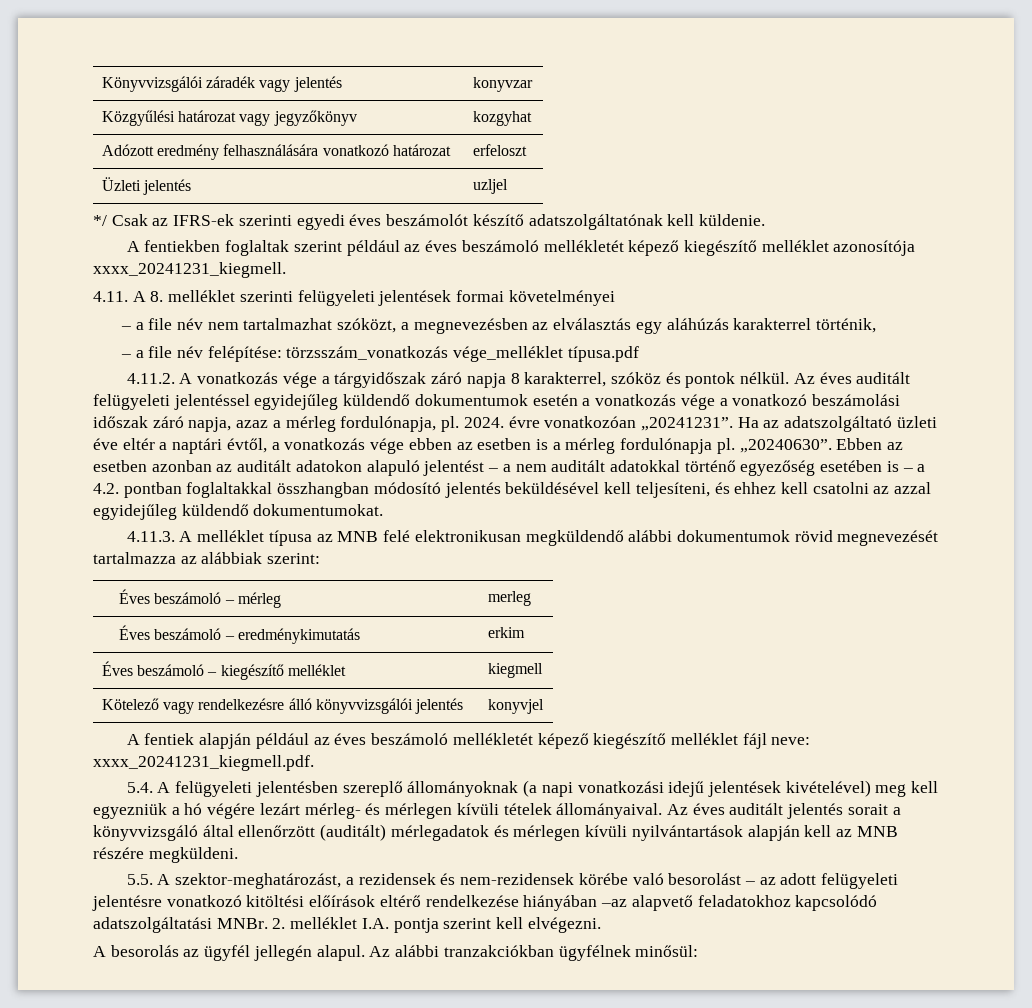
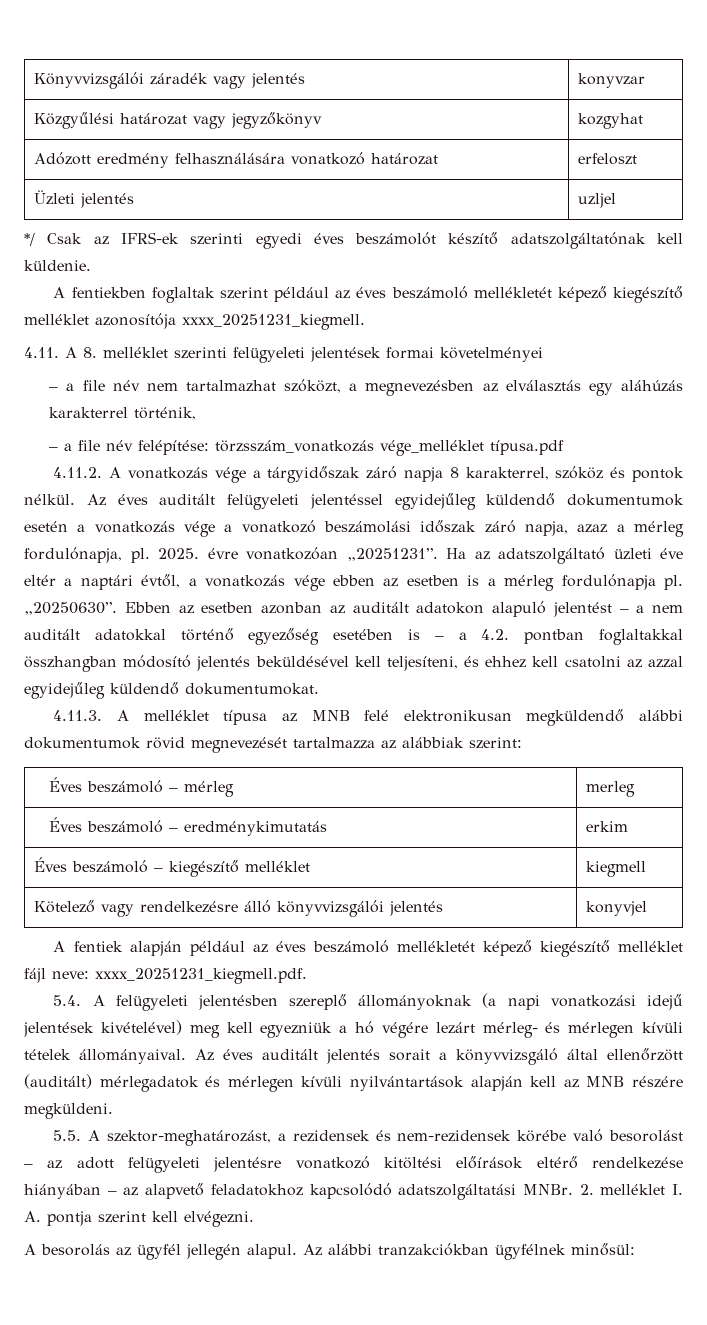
- A fentiekben foglaltak szerint például az éves beszámoló mellékletét képező kiegészítő melléklet azonosítója xxxx_20241231_kiegmell.
+ A fentiekben foglaltak szerint például az éves beszámoló mellékletét képező kiegészítő melléklet azonosítója xxxx_20251231_kiegmell.
- 2024. évre vonatkozóan „20241231”.
+ 2025. évre vonatkozóan „20251231”.
- „20240630”.
+ „20250630”.
- A fentiek alapján például az éves beszámoló mellékletét képező kiegészítő melléklet fájl neve: xxxx_20241231_kiegmell.pdf.
+ A fentiek alapján például az éves beszámoló mellékletét képező kiegészítő melléklet fájl neve: xxxx_20251231_kiegmell.pdf.
- 5.5. A szektor-meghatározást, a rezidensek és nem-rezidensek körébe való besorolást – az adott felügyeleti jelentésre vonatkozó kitöltési előírások eltérő rendelkezése hiányában –az alapvető feladatokhoz kapcsolódó adatszolgáltatási MNBr.
+ 5.5. A szektor-meghatározást, a rezidensek és nem-rezidensek körébe való besorolást – az adott felügyeleti jelentésre vonatkozó kitöltési előírások eltérő rendelkezése hiányában – az alapvető feladatokhoz kapcsolódó adatszolgáltatási MNBr.
- 2. melléklet I.A. pontja szerint kell elvégezni.
+ 2. melléklet I. A. pontja szerint kell elvégezni.

